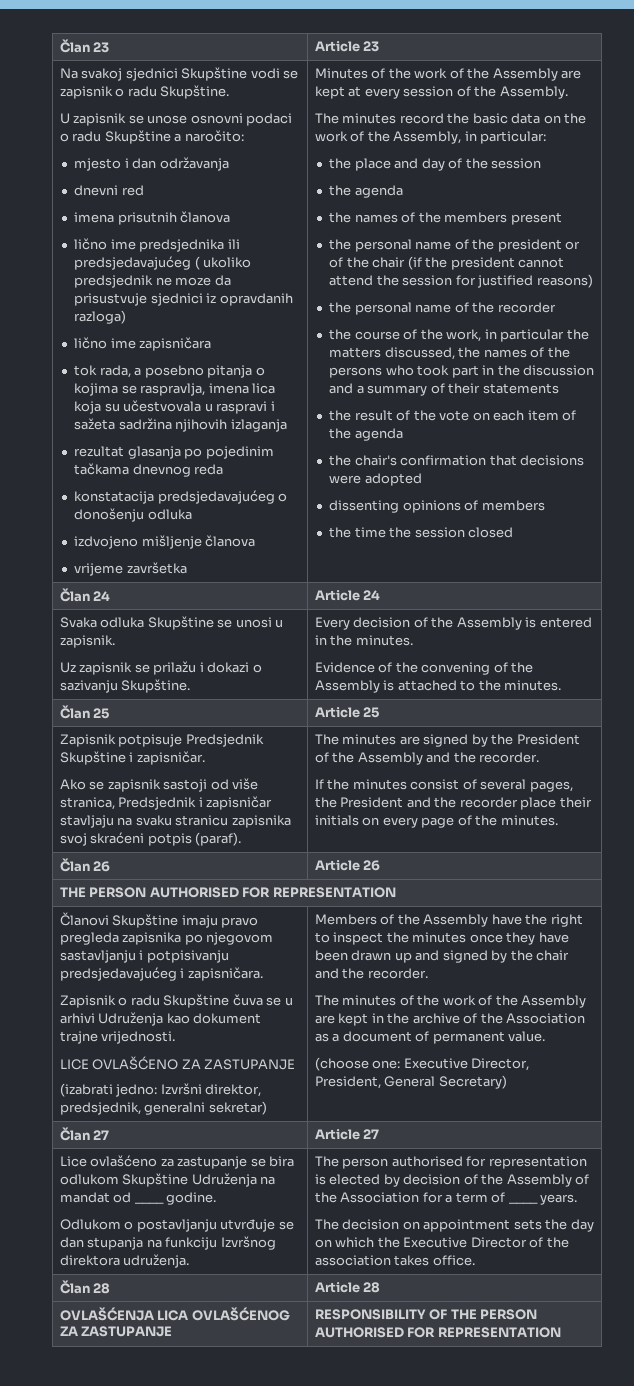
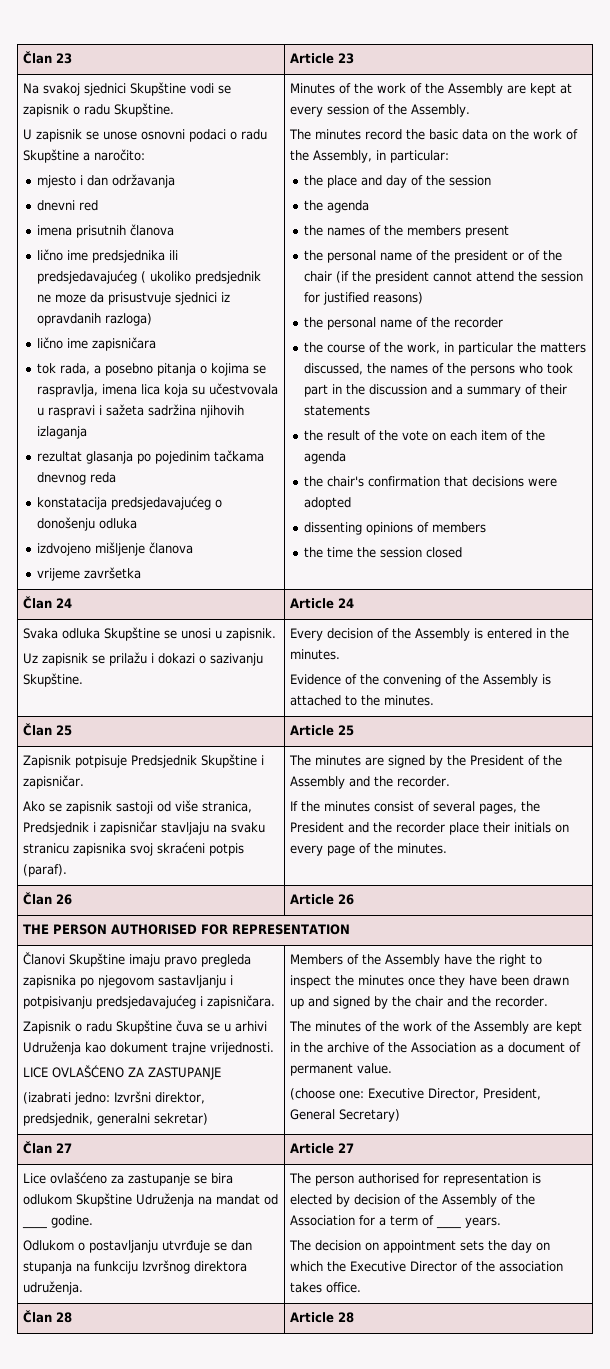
- OVLAŠĆENJA LICA OVLAŠĆENOG ZA ZASTUPANJE | RESPONSIBILITY OF THE PERSON AUTHORISED FOR REPRESENTATION

